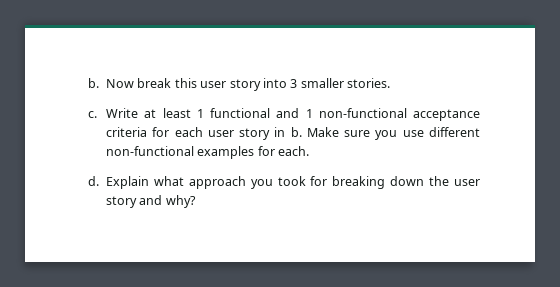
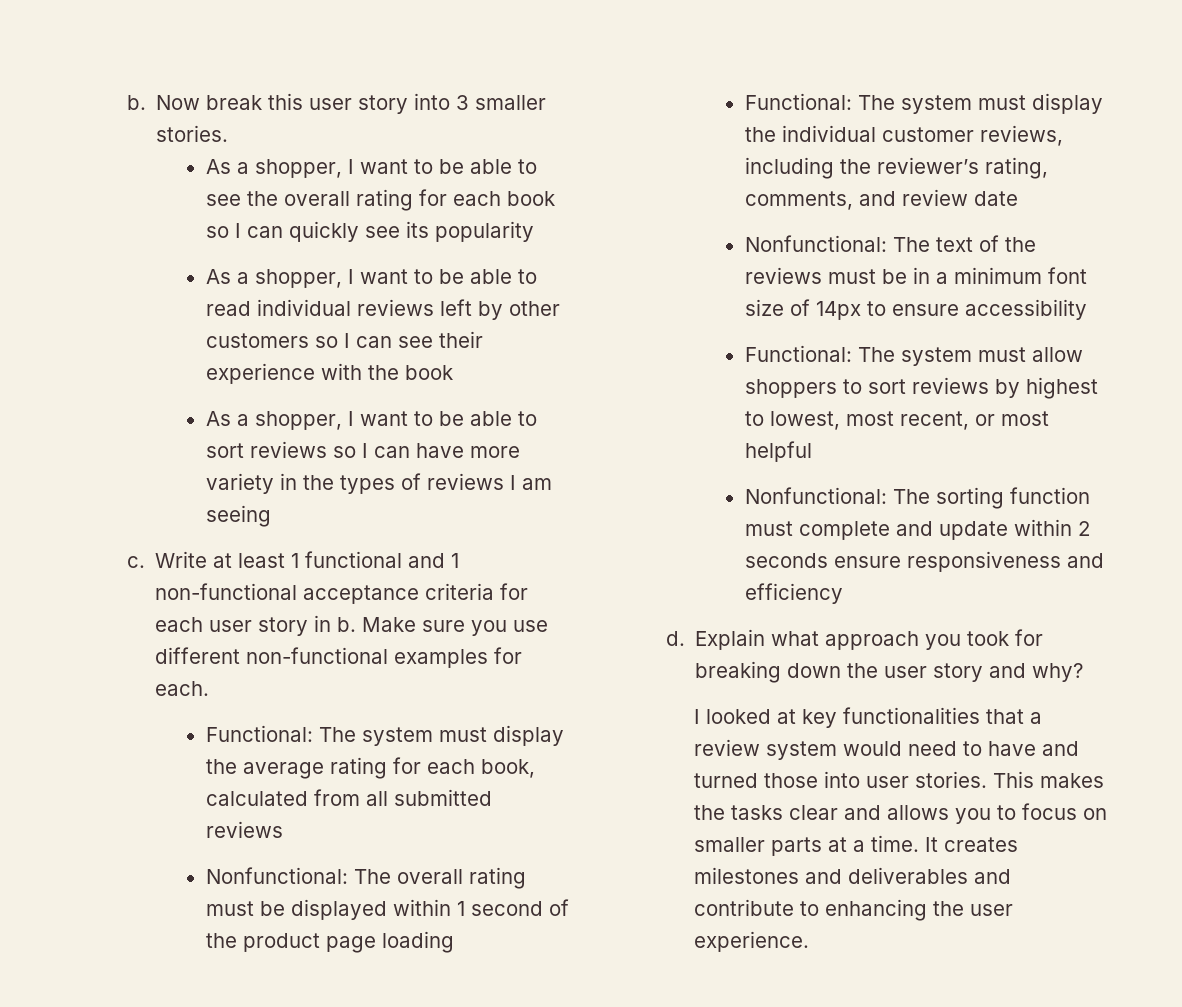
+ As a shopper, I want to be able to see the overall rating for each book so I can quickly see its popularity
+ As a shopper, I want to be able to read individual reviews left by other customers so I can see their experience with the book
+ As a shopper, I want to be able to sort reviews so I can have more variety in the types of reviews I am seeing
+ Functional: The system must display the average rating for each book, calculated from all submitted reviews
+ Nonfunctional: The overall rating must be displayed within 1 second of the product page loading
+ Functional: The system must display the individual customer reviews, including the reviewer’s rating, comments, and review date
+ Nonfunctional: The text of the reviews must be in a minimum font size of 14px to ensure accessibility
+ Functional: The system must allow shoppers to sort reviews by highest to lowest, most recent, or most helpful
+ Nonfunctional: The sorting function must complete and update within 2 seconds ensure responsiveness and efficiency
+ I looked at key functionalities that a review system would need to have and turned those into user stories. This makes the tasks clear and allows you to focus on smaller parts at a time. It creates milestones and deliverables and contribute to enhancing the user experience.

